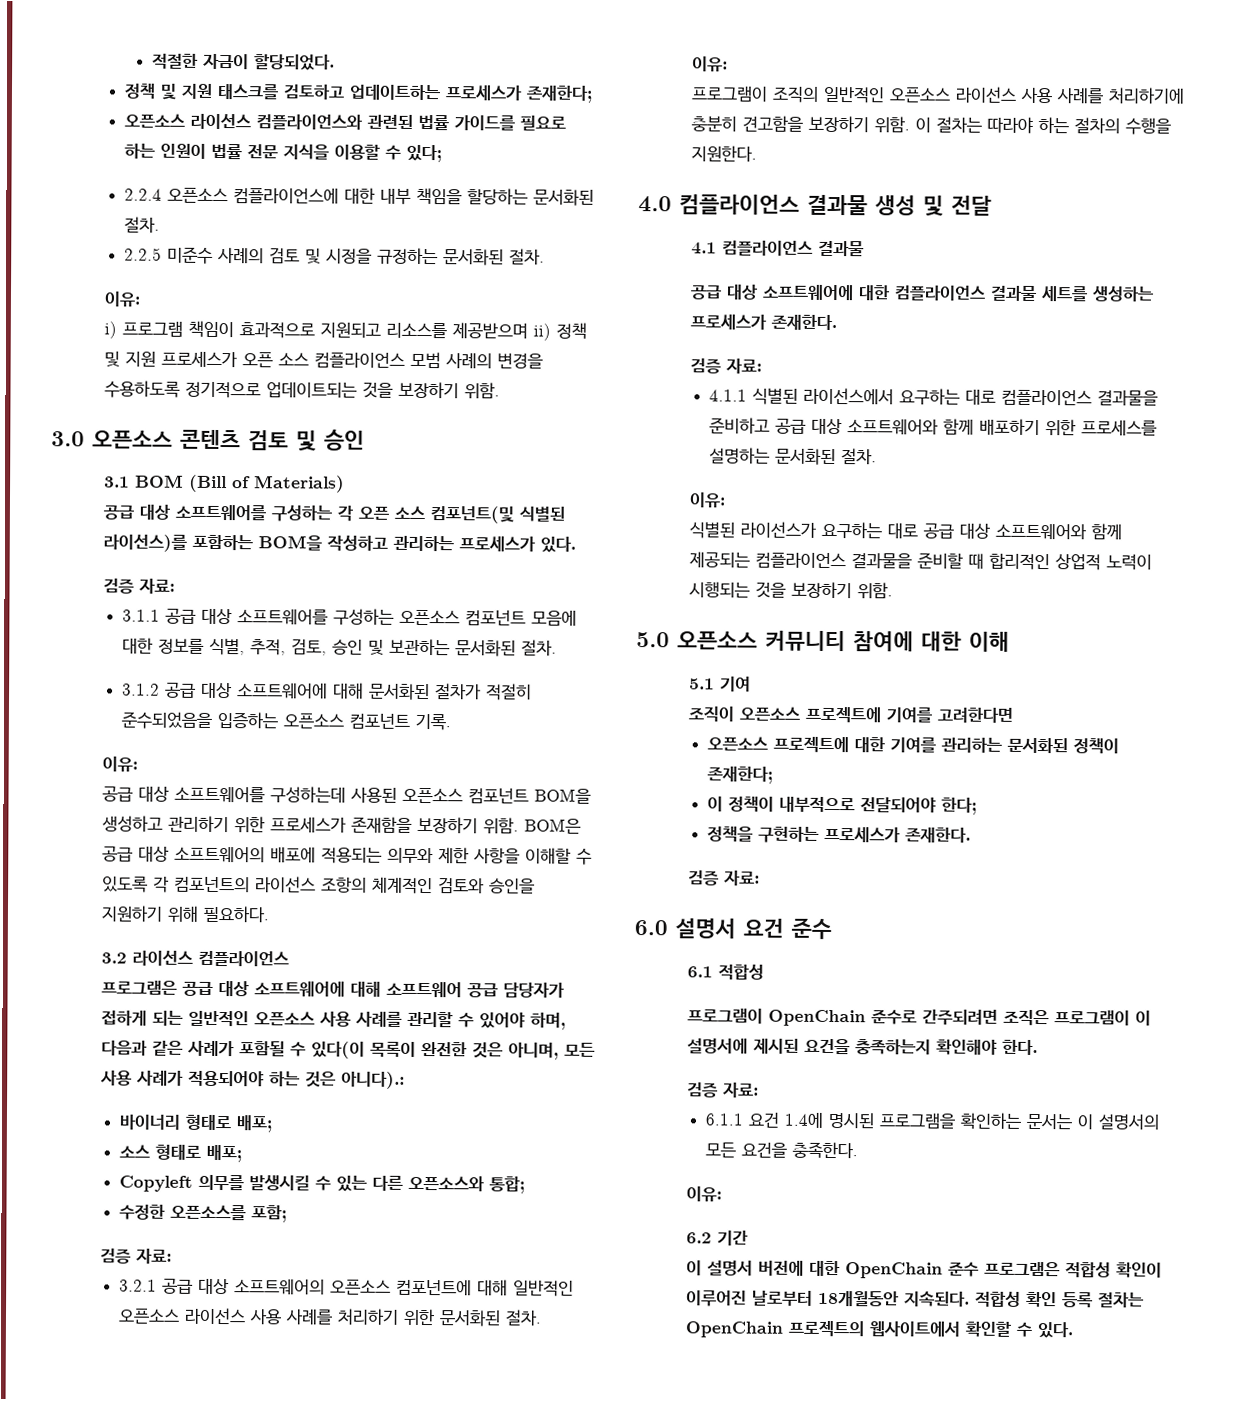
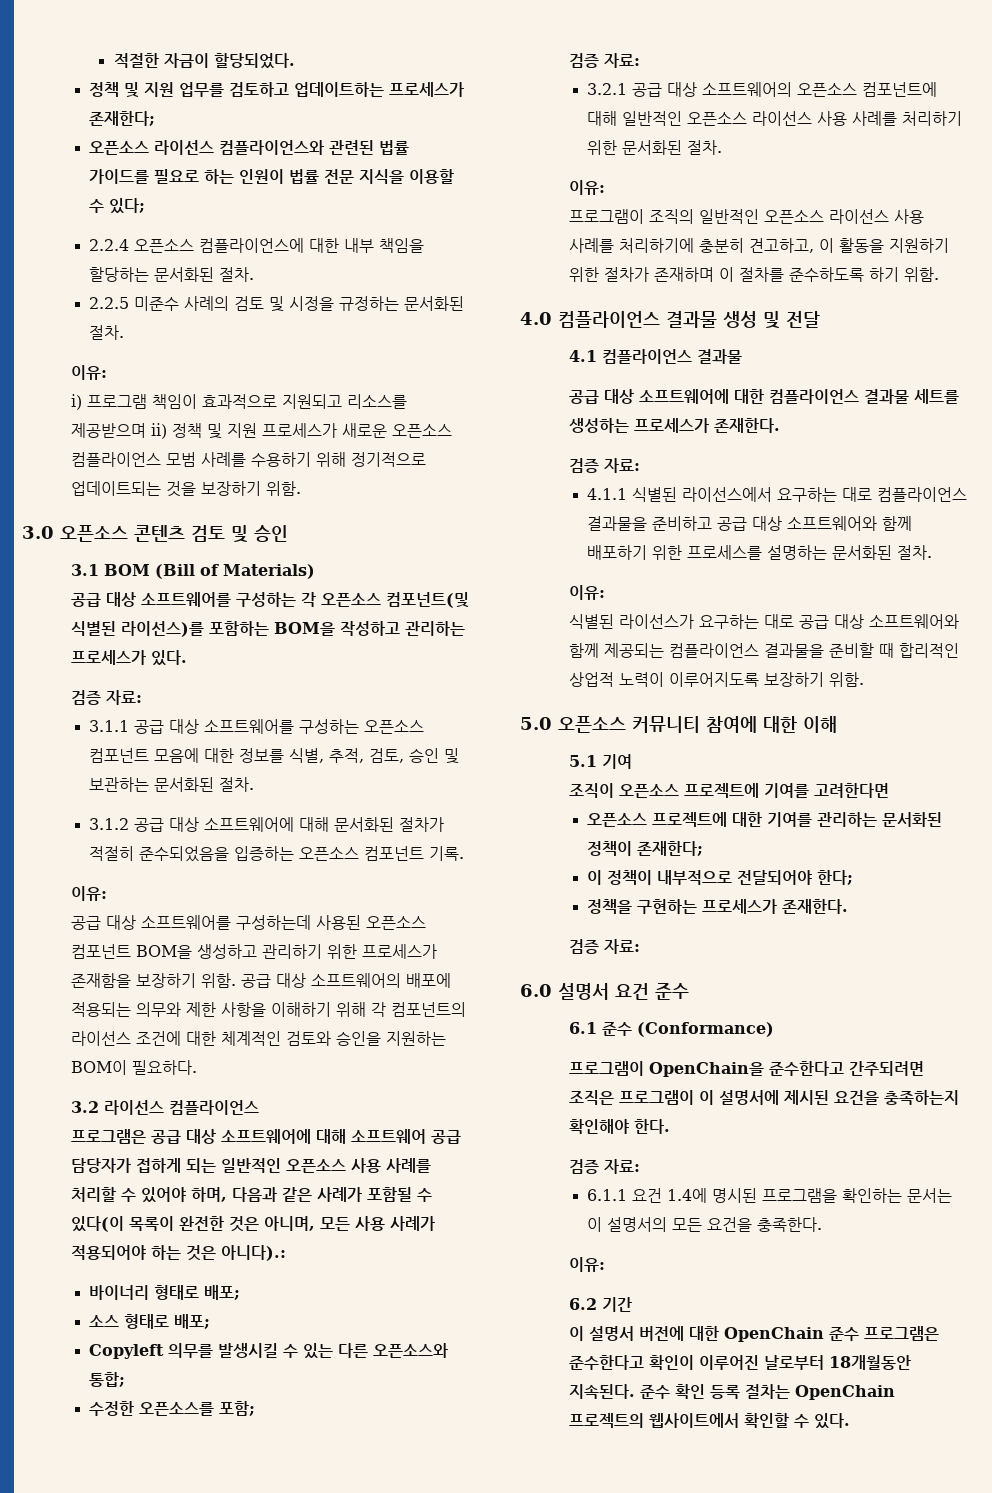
- 정책 및 지원 태스크를 검토하고 업데이트하는 프로세스가 존재한다;
+ 정책 및 지원 업무를 검토하고 업데이트하는 프로세스가 존재한다;
- i) 프로그램 책임이 효과적으로 지원되고 리소스를 제공받으며 ii) 정책 및 지원 프로세스가 오픈 소스 컴플라이언스 모범 사례의 변경을 수용하도록 정기적으로 업데이트되는 것을 보장하기 위함.
+ i) 프로그램 책임이 효과적으로 지원되고 리소스를 제공받으며 ii) 정책 및 지원 프로세스가 새로운 오픈소스 컴플라이언스 모범 사례를 수용하기 위해 정기적으로 업데이트되는 것을 보장하기 위함.
- 공급 대상 소프트웨어를 구성하는 각 오픈 소스 컴포넌트(및 식별된 라이선스)를 포함하는 BOM을 작성하고 관리하는 프로세스가 있다.
+ 공급 대상 소프트웨어를 구성하는 각 오픈소스 컴포넌트(및 식별된 라이선스)를 포함하는 BOM을 작성하고 관리하는 프로세스가 있다.
- BOM은 공급 대상 소프트웨어의 배포에 적용되는 의무와 제한 사항을 이해할 수 있도록 각 컴포넌트의 라이선스 조항의 체계적인 검토와 승인을 지원하기 위해 필요하다.
+ 공급 대상 소프트웨어의 배포에 적용되는 의무와 제한 사항을 이해하기 위해 각 컴포넌트의 라이선스 조건에 대한 체계적인 검토와 승인을 지원하는 BOM이 필요하다.
- 프로그램은 공급 대상 소프트웨어에 대해 소프트웨어 공급 담당자가 접하게 되는 일반적인 오픈소스 사용 사례를 관리할 수 있어야 하며, 다음과 같은 사례가 포함될 수 있다(이 목록이 완전한 것은 아니며, 모든 사용 사례가 적용되어야 하는 것은 아니다).:
+ 프로그램은 공급 대상 소프트웨어에 대해 소프트웨어 공급 담당자가 접하게 되는 일반적인 오픈소스 사용 사례를 처리할 수 있어야 하며, 다음과 같은 사례가 포함될 수 있다(이 목록이 완전한 것은 아니며, 모든 사용 사례가 적용되어야 하는 것은 아니다).:
- 프로그램이 조직의 일반적인 오픈소스 라이선스 사용 사례를 처리하기에 충분히 견고함을 보장하기 위함. 이 절차는 따라야 하는 절차의 수행을 지원한다.
+ 프로그램이 조직의 일반적인 오픈소스 라이선스 사용 사례를 처리하기에 충분히 견고하고, 이 활동을 지원하기 위한 절차가 존재하며 이 절차를 준수하도록 하기 위함.
- 식별된 라이선스가 요구하는 대로 공급 대상 소프트웨어와 함께 제공되는 컴플라이언스 결과물을 준비할 때 합리적인 상업적 노력이 시행되는 것을 보장하기 위함.
+ 식별된 라이선스가 요구하는 대로 공급 대상 소프트웨어와 함께 제공되는 컴플라이언스 결과물을 준비할 때 합리적인 상업적 노력이 이루어지도록 보장하기 위함.
- 6.1 적합성
- 프로그램이 OpenChain 준수로 간주되려면 조직은 프로그램이 이 설명서에 제시된 요건을 충족하는지 확인해야 한다.
+ 6.1 준수 (Conformance)
+ 프로그램이 OpenChain을 준수한다고 간주되려면 조직은 프로그램이 이 설명서에 제시된 요건을 충족하는지 확인해야 한다.
- 이 설명서 버전에 대한 OpenChain 준수 프로그램은 적합성 확인이 이루어진 날로부터 18개월동안 지속된다.
+ 이 설명서 버전에 대한 OpenChain 준수 프로그램은 준수한다고 확인이 이루어진 날로부터 18개월동안 지속된다.
- 적합성 확인 등록 절차는 OpenChain 프로젝트의 웹사이트에서 확인할 수 있다.
+ 준수 확인 등록 절차는 OpenChain 프로젝트의 웹사이트에서 확인할 수 있다.

